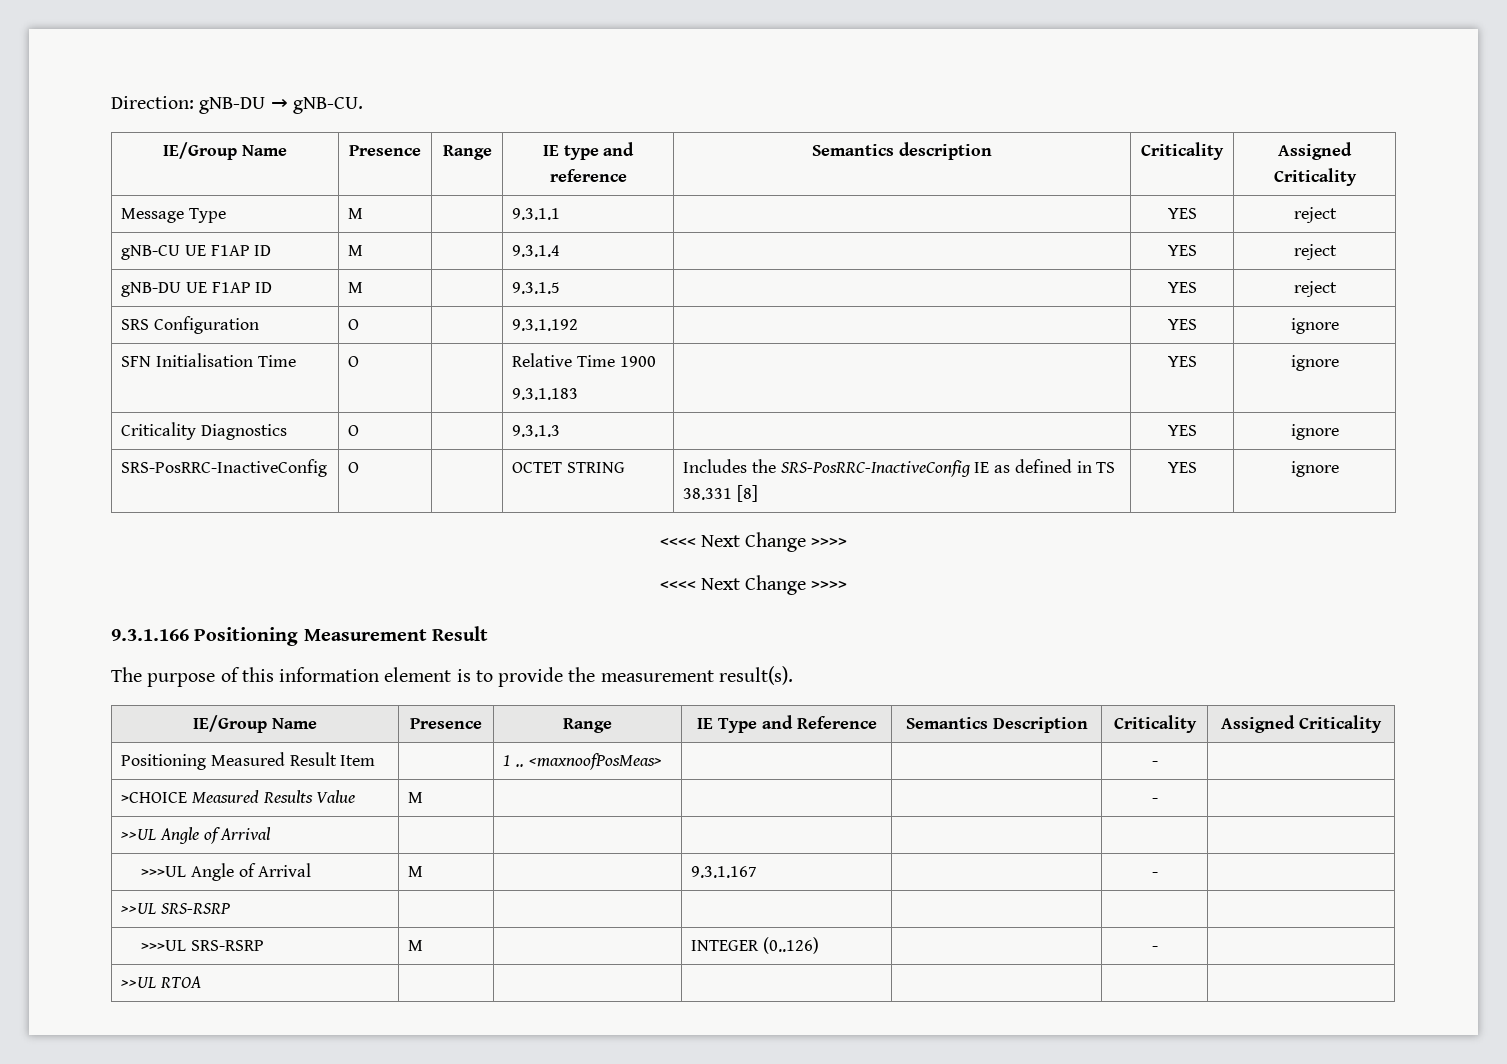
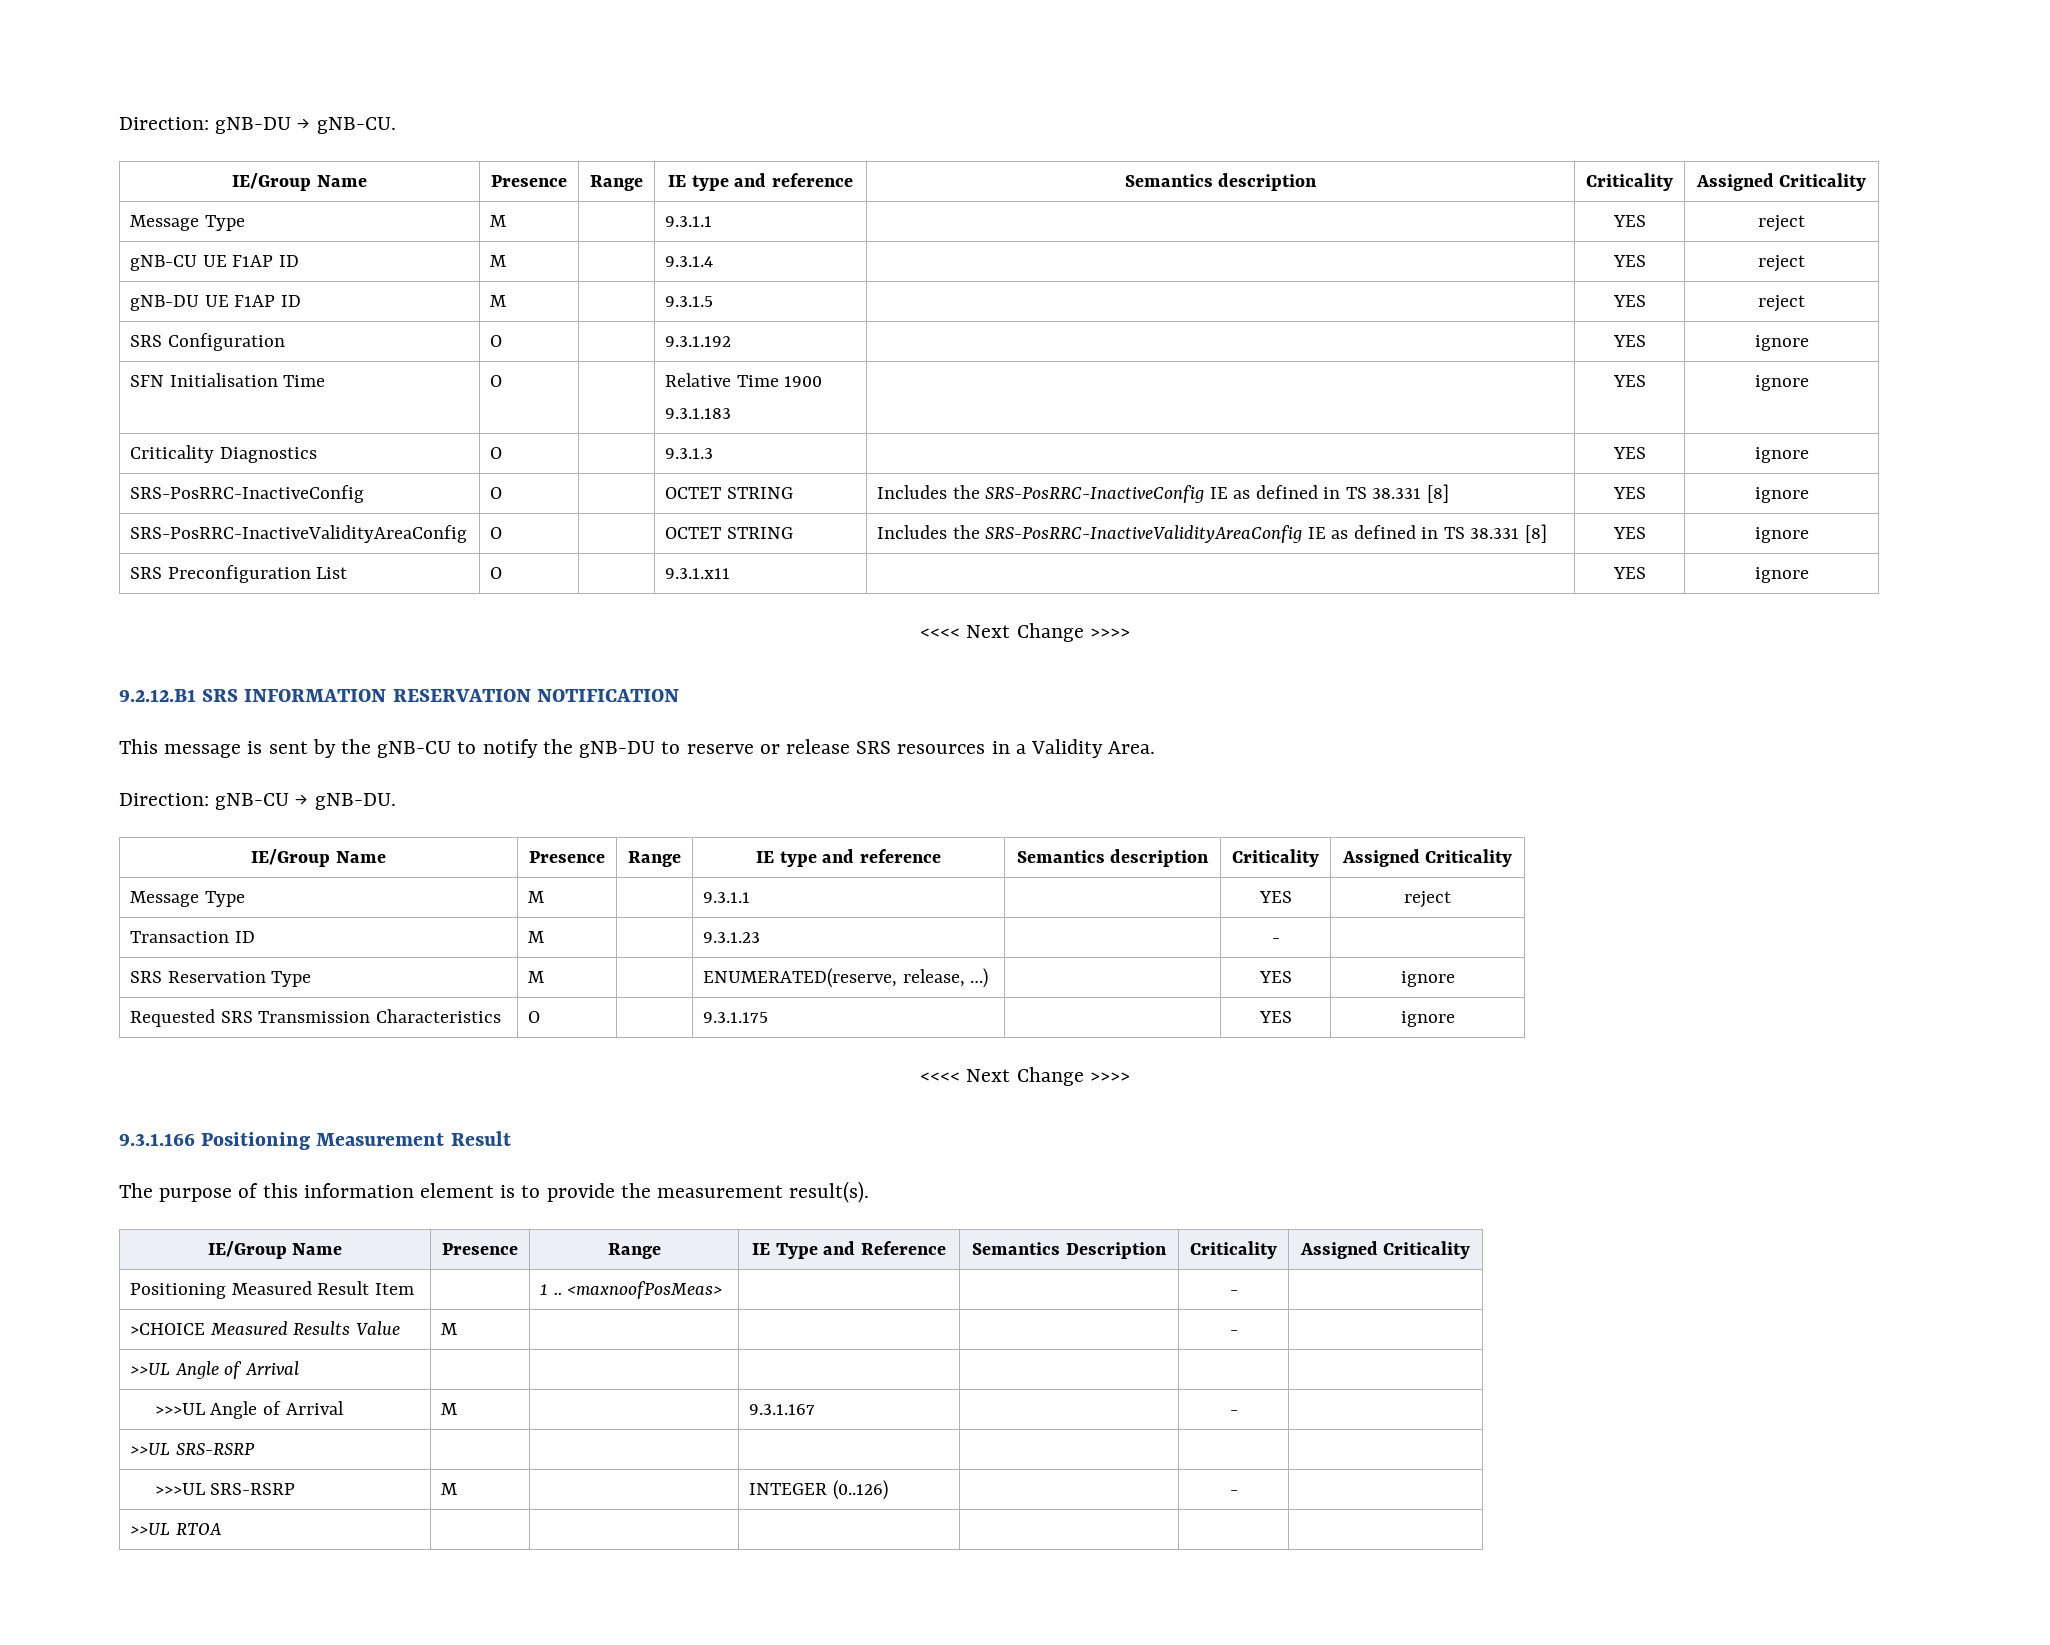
  SRS-PosRRC-InactiveConfig | O | | OCTET STRING | Includes the SRS-PosRRC-InactiveConfig IE as defined in TS 38.331 [8] | YES | ignore
+ SRS-PosRRC-InactiveValidityAreaConfig | O | | OCTET STRING | Includes the SRS-PosRRC-InactiveValidityAreaConfig IE as defined in TS 38.331 [8] | YES | ignore
+ SRS Preconfiguration List | O | | 9.3.1.x11 | | YES | ignore
  <<<< Next Change >>>>
+ 9.2.12.B1 SRS INFORMATION RESERVATION NOTIFICATION
+ This message is sent by the gNB-CU to notify the gNB-DU to reserve or release SRS resources in a Validity Area.
+ Direction: gNB-CU → gNB-DU.
+ IE/Group Name | Presence | Range | IE type and reference | Semantics description | Criticality | Assigned Criticality
+ Message Type | M | | 9.3.1.1 | | YES | reject
+ Transaction ID | M | | 9.3.1.23 | | - |
+ SRS Reservation Type | M | | ENUMERATED(reserve, release, …) | | YES | ignore
+ Requested SRS Transmission Characteristics | O | | 9.3.1.175 | | YES | ignore

